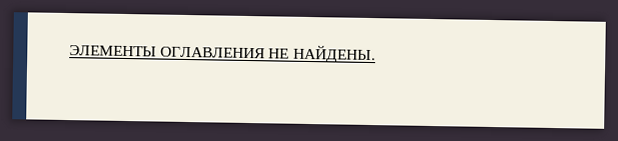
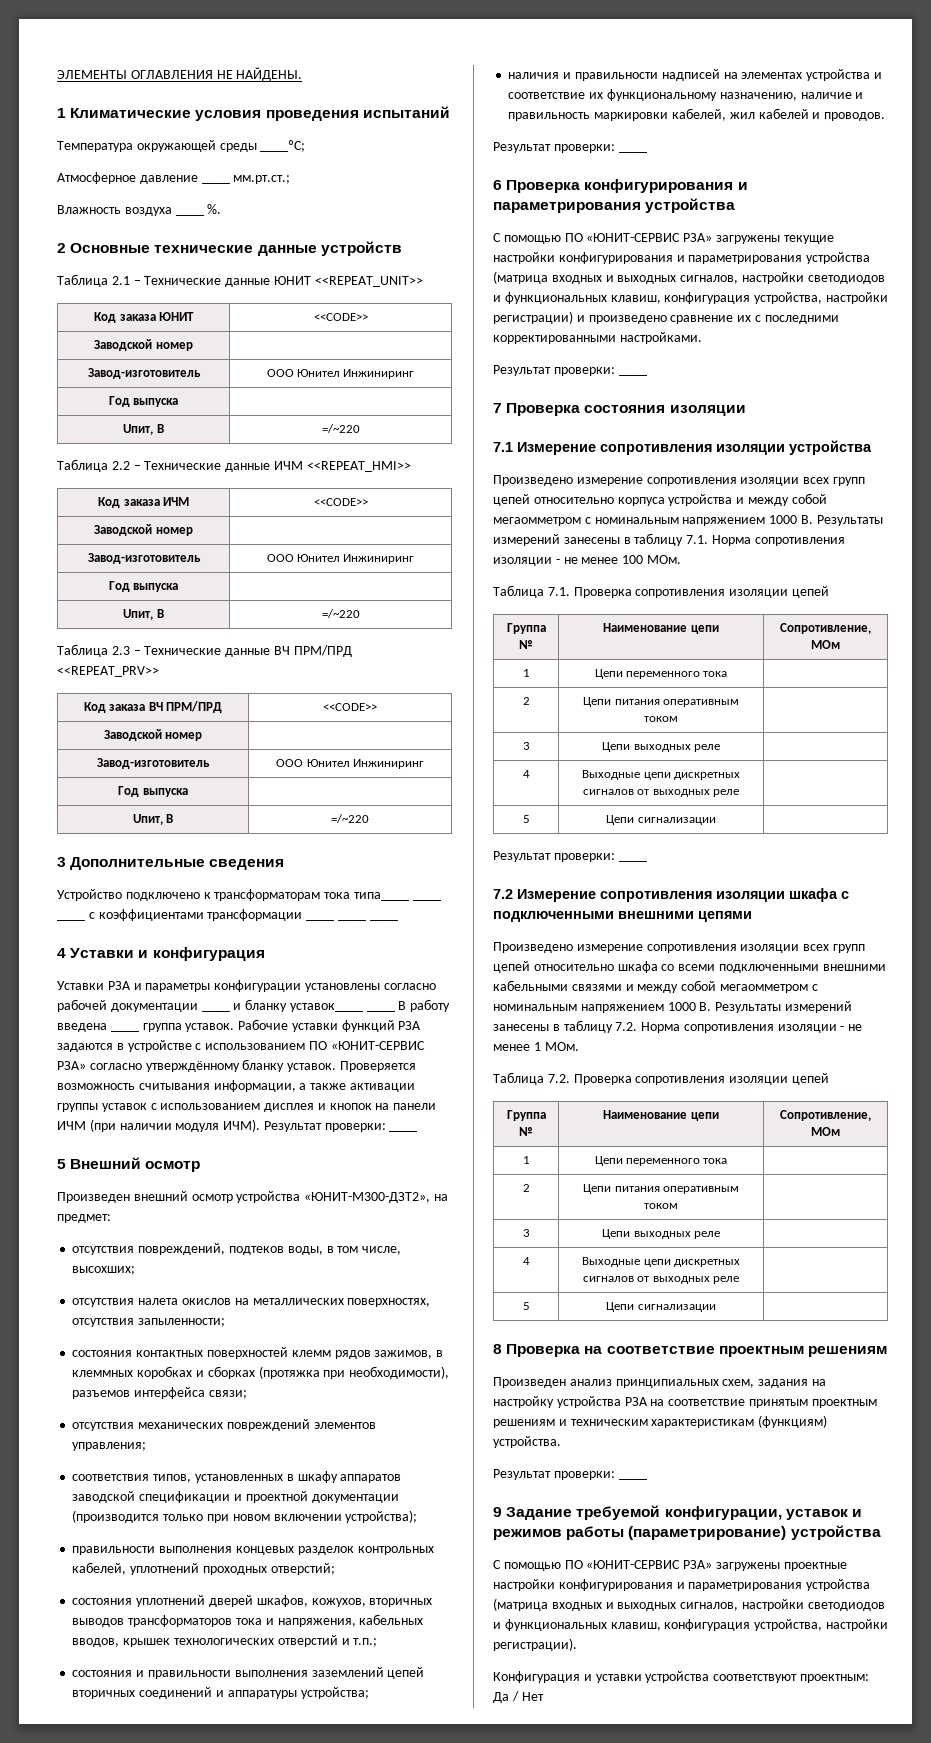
+ 1 Климатические условия проведения испытаний
+ Температура окружающей среды ____ºС;
+ Атмосферное давление ____ мм.рт.ст.;
+ Влажность воздуха ____ %.
+ 2 Основные технические данные устройств
+ Таблица 2.1 – Технические данные ЮНИТ <<REPEAT_UNIT>>
+ Код заказа ЮНИТ | <<CODE>>
+ Заводской номер |
+ Завод-изготовитель | ООО Юнител Инжиниринг
+ Год выпуска |
+ Uпит, В | =/~220
+ Таблица 2.2 – Технические данные ИЧМ <<REPEAT_HMI>>
+ Код заказа ИЧМ | <<CODE>>
+ Заводской номер |
+ Завод-изготовитель | ООО Юнител Инжиниринг
+ Год выпуска |
+ Uпит, В | =/~220
+ Таблица 2.3 – Технические данные ВЧ ПРМ/ПРД <<REPEAT_PRV>>
+ Код заказа ВЧ ПРМ/ПРД | <<CODE>>
+ Заводской номер |
+ Завод-изготовитель | ООО Юнител Инжиниринг
+ Год выпуска |
+ Uпит, В | =/~220
+ 3 Дополнительные сведения
+ Устройство подключено к трансформаторам тока типа____ ____ ____ с коэффициентами трансформации ____ ____ ____
+ 4 Уставки и конфигурация
+ Уставки РЗА и параметры конфигурации установлены согласно рабочей документации ____ и бланку уставок____ ____ В работу введена ____ группа уставок. Рабочие уставки функций РЗА задаются в устройстве с использованием ПО «ЮНИТ-СЕРВИС РЗА» согласно утверждённому бланку уставок. Проверяется возможность считывания информации, а также активации группы уставок с использованием дисплея и кнопок на панели ИЧМ (при наличии модуля ИЧМ). Результат проверки: ____
+ 5 Внешний осмотр
+ Произведен внешний осмотр устройства «ЮНИТ-М300-ДЗТ2», на предмет:
+ отсутствия повреждений, подтеков воды, в том числе, высохших;
+ отсутствия налета окислов на металлических поверхностях, отсутствия запыленности;
+ состояния контактных поверхностей клемм рядов зажимов, в клеммных коробках и сборках (протяжка при необходимости), разъемов интерфейса связи;
+ отсутствия механических повреждений элементов управления;
+ соответствия типов, установленных в шкафу аппаратов заводской спецификации и проектной документации (производится только при новом включении устройства);
+ правильности выполнения концевых разделок контрольных кабелей, уплотнений проходных отверстий;
+ состояния уплотнений дверей шкафов, кожухов, вторичных выводов трансформаторов тока и напряжения, кабельных вводов, крышек технологических отверстий и т.п.;
+ состояния и правильности выполнения заземлений цепей вторичных соединений и аппаратуры устройства;
+ наличия и правильности надписей на элементах устройства и соответствие их функциональному назначению, наличие и правильность маркировки кабелей, жил кабелей и проводов.
+ Результат проверки: ____
+ 6 Проверка конфигурирования и параметрирования устройства
+ С помощью ПО «ЮНИТ-СЕРВИС РЗА» загружены текущие настройки конфигурирования и параметрирования устройства (матрица входных и выходных сигналов, настройки светодиодов и функциональных клавиш, конфигурация устройства, настройки регистрации) и произведено сравнение их с последними корректированными настройками.
+ Результат проверки: ____
+ 7 Проверка состояния изоляции
+ 7.1 Измерение сопротивления изоляции устройства
+ Произведено измерение сопротивления изоляции всех групп цепей относительно корпуса устройства и между собой мегаомметром с номинальным напряжением 1000 В. Результаты измерений занесены в таблицу 7.1. Норма сопротивления изоляции - не менее 100 МОм.
+ Таблица 7.1. Проверка сопротивления изоляции цепей
+ Группа № | Наименование цепи | Сопротивление, МОм
+ 1 | Цепи переменного тока |
+ 2 | Цепи питания оперативным током |
+ 3 | Цепи выходных реле |
+ 4 | Выходные цепи дискретных сигналов от выходных реле |
+ 5 | Цепи сигнализации |
+ Результат проверки: ____
+ 7.2 Измерение сопротивления изоляции шкафа с подключенными внешними цепями
+ Произведено измерение сопротивления изоляции всех групп цепей относительно шкафа со всеми подключенными внешними кабельными связями и между собой мегаомметром с номинальным напряжением 1000 В. Результаты измерений занесены в таблицу 7.2. Норма сопротивления изоляции - не менее 1 МОм.
+ Таблица 7.2. Проверка сопротивления изоляции цепей
+ Группа № | Наименование цепи | Сопротивление, МОм
+ 1 | Цепи переменного тока |
+ 2 | Цепи питания оперативным током |
+ 3 | Цепи выходных реле |
+ 4 | Выходные цепи дискретных сигналов от выходных реле |
+ 5 | Цепи сигнализации |
+ 8 Проверка на соответствие проектным решениям
+ Произведен анализ принципиальных схем, задания на настройку устройства РЗА на соответствие принятым проектным решениям и техническим характеристикам (функциям) устройства.
+ Результат проверки: ____
+ 9 Задание требуемой конфигурации, уставок и режимов работы (параметрирование) устройства
+ С помощью ПО «ЮНИТ-СЕРВИС РЗА» загружены проектные настройки конфигурирования и параметрирования устройства (матрица входных и выходных сигналов, настройки светодиодов и функциональных клавиш, конфигурация устройства, настройки регистрации).
+ Конфигурация и уставки устройства соответствуют проектным: Да / Нет

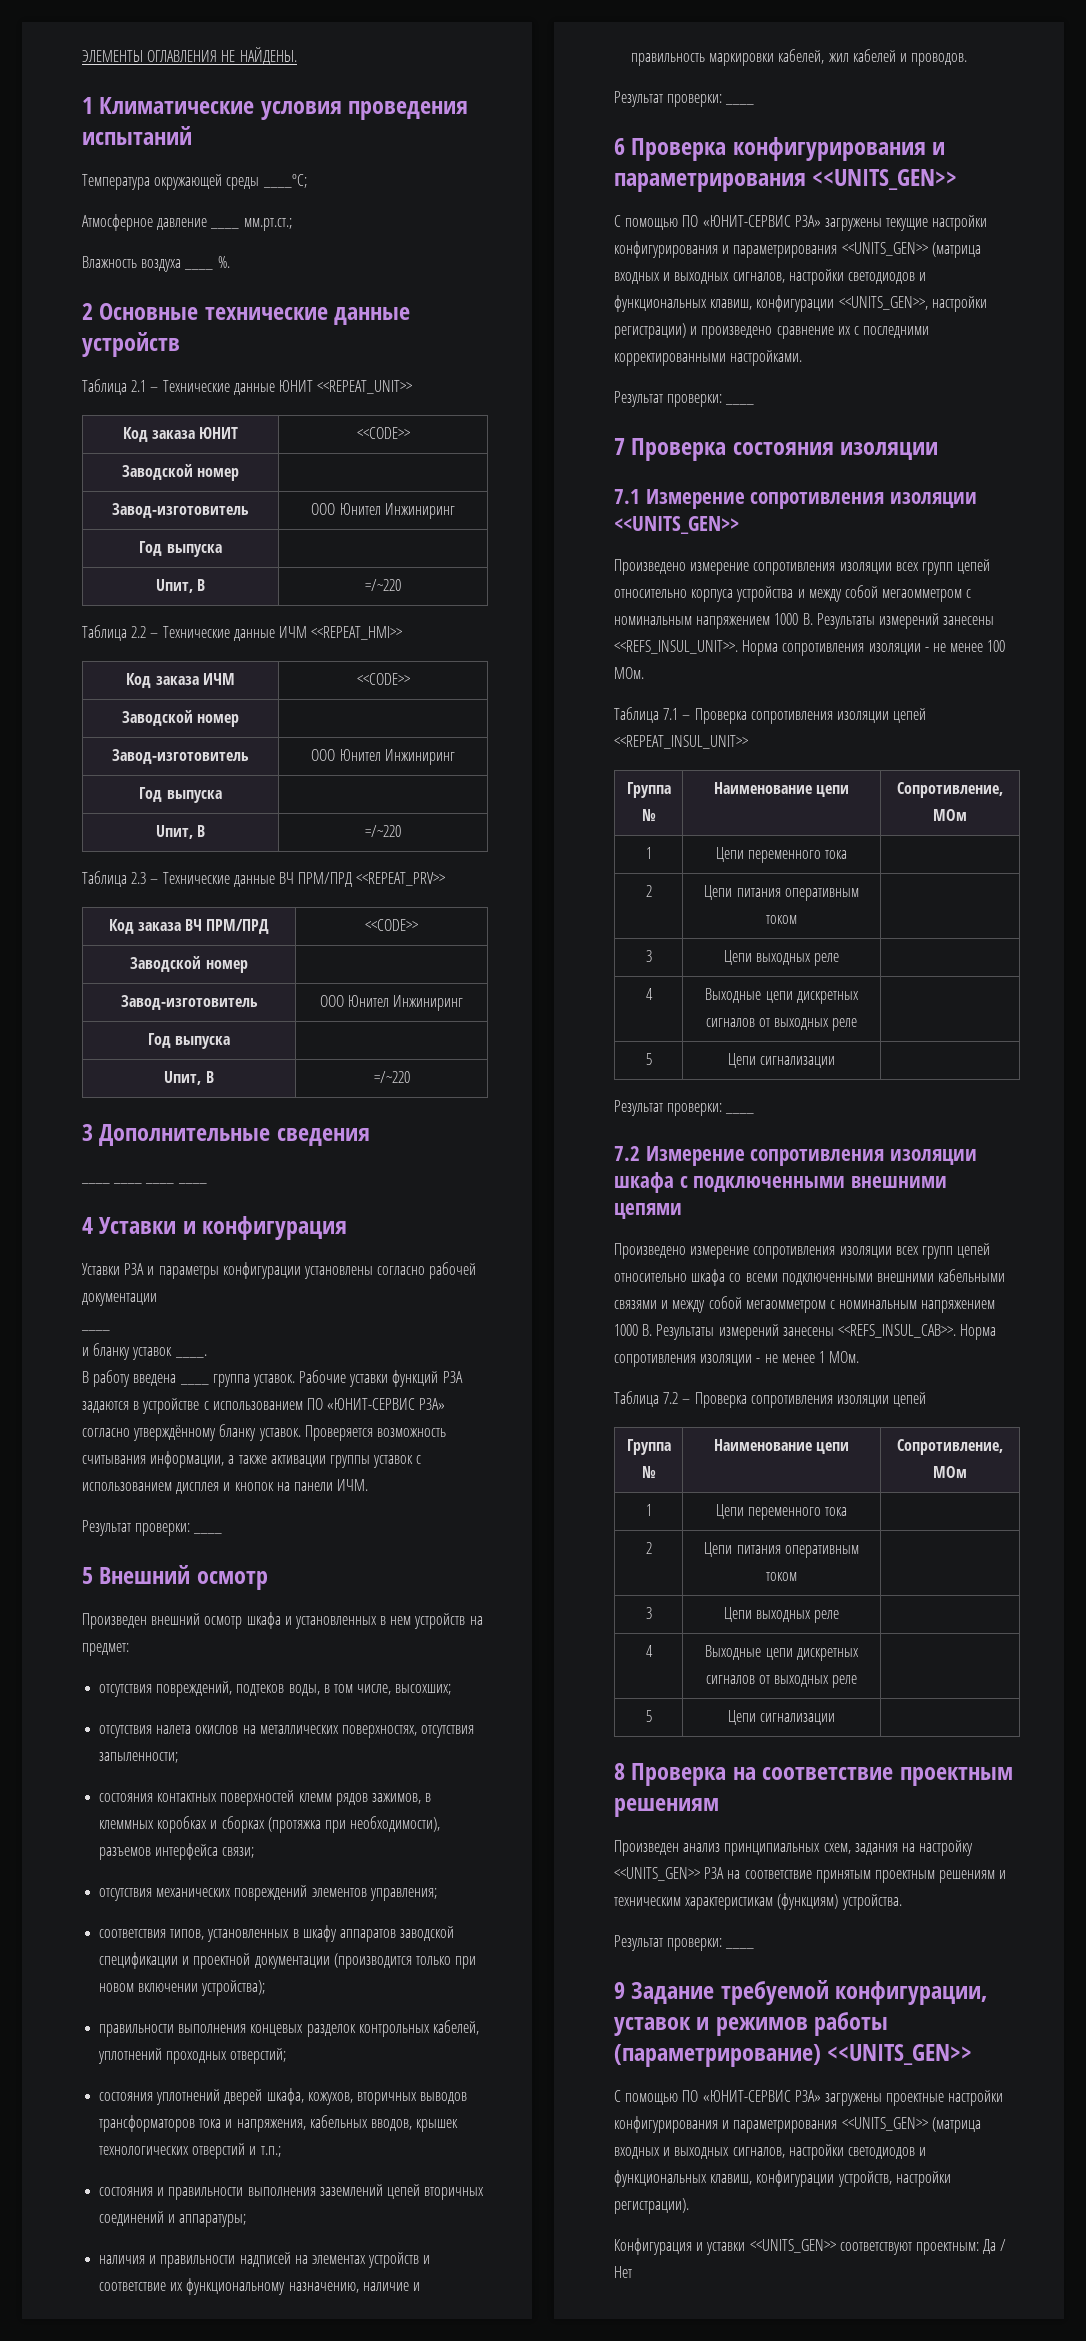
- Устройство подключено к трансформаторам тока типа____ ____ ____ с коэффициентами трансформации ____ ____ ____
+ ____ ____ ____ ____
- Уставки РЗА и параметры конфигурации установлены согласно рабочей документации ____ и бланку уставок____ ____ В работу введена ____ группа уставок.
+ Уставки РЗА и параметры конфигурации установлены согласно рабочей документации
+ ____
+ и бланку уставок ____.
+ В работу введена ____ группа уставок.
- Проверяется возможность считывания информации, а также активации группы уставок с использованием дисплея и кнопок на панели ИЧМ (при наличии модуля ИЧМ). Результат проверки: ____
+ Проверяется возможность считывания информации, а также активации группы уставок с использованием дисплея и кнопок на панели ИЧМ.
+ Результат проверки: ____
- Произведен внешний осмотр устройства «ЮНИТ-М300-ДЗТ2», на предмет:
+ Произведен внешний осмотр шкафа и установленных в нем устройств на предмет:
- состояния уплотнений дверей шкафов, кожухов, вторичных выводов трансформаторов тока и напряжения, кабельных вводов, крышек технологических отверстий и т.п.;
+ состояния уплотнений дверей шкафа, кожухов, вторичных выводов трансформаторов тока и напряжения, кабельных вводов, крышек технологических отверстий и т.п.;
- состояния и правильности выполнения заземлений цепей вторичных соединений и аппаратуры устройства;
+ состояния и правильности выполнения заземлений цепей вторичных соединений и аппаратуры;
- наличия и правильности надписей на элементах устройства и соответствие их функциональному назначению, наличие и правильность маркировки кабелей, жил кабелей и проводов.
+ наличия и правильности надписей на элементах устройств и соответствие их функциональному назначению, наличие и правильность маркировки кабелей, жил кабелей и проводов.
- 6 Проверка конфигурирования и параметрирования устройства
+ 6 Проверка конфигурирования и параметрирования <<UNITS_GEN>>
- С помощью ПО «ЮНИТ-СЕРВИС РЗА» загружены текущие настройки конфигурирования и параметрирования устройства (матрица входных и выходных сигналов, настройки светодиодов и функциональных клавиш, конфигурация устройства, настройки регистрации) и произведено сравнение их с последними корректированными настройками.
+ С помощью ПО «ЮНИТ-СЕРВИС РЗА» загружены текущие настройки конфигурирования и параметрирования <<UNITS_GEN>> (матрица входных и выходных сигналов, настройки светодиодов и функциональных клавиш, конфигурации <<UNITS_GEN>>, настройки регистрации) и произведено сравнение их с последними корректированными настройками.
- 7.1 Измерение сопротивления изоляции устройства
+ 7.1 Измерение сопротивления изоляции <<UNITS_GEN>>
- Произведено измерение сопротивления изоляции всех групп цепей относительно корпуса устройства и между собой мегаомметром с номинальным напряжением 1000 В. Результаты измерений занесены в таблицу 7.1. Норма сопротивления изоляции - не менее 100 МОм.
+ Произведено измерение сопротивления изоляции всех групп цепей относительно корпуса устройства и между собой мегаомметром с номинальным напряжением 1000 В. Результаты измерений занесены <<REFS_INSUL_UNIT>>. Норма сопротивления изоляции - не менее 100 МОм.
- Таблица 7.1. Проверка сопротивления изоляции цепей
+ Таблица 7.1 – Проверка сопротивления изоляции цепей <<REPEAT_INSUL_UNIT>>
- Произведено измерение сопротивления изоляции всех групп цепей относительно шкафа со всеми подключенными внешними кабельными связями и между собой мегаомметром с номинальным напряжением 1000 В. Результаты измерений занесены в таблицу 7.2. Норма сопротивления изоляции - не менее 1 МОм.
+ Произведено измерение сопротивления изоляции всех групп цепей относительно шкафа со всеми подключенными внешними кабельными связями и между собой мегаомметром с номинальным напряжением 1000 В. Результаты измерений занесены <<REFS_INSUL_CAB>>. Норма сопротивления изоляции - не менее 1 МОм.
- Таблица 7.2. Проверка сопротивления изоляции цепей
+ Таблица 7.2 – Проверка сопротивления изоляции цепей
- Произведен анализ принципиальных схем, задания на настройку устройства РЗА на соответствие принятым проектным решениям и техническим характеристикам (функциям) устройства.
+ Произведен анализ принципиальных схем, задания на настройку <<UNITS_GEN>> РЗА на соответствие принятым проектным решениям и техническим характеристикам (функциям) устройства.
- 9 Задание требуемой конфигурации, уставок и режимов работы (параметрирование) устройства
+ 9 Задание требуемой конфигурации, уставок и режимов работы (параметрирование) <<UNITS_GEN>>
- С помощью ПО «ЮНИТ-СЕРВИС РЗА» загружены проектные настройки конфигурирования и параметрирования устройства (матрица входных и выходных сигналов, настройки светодиодов и функциональных клавиш, конфигурация устройства, настройки регистрации).
+ С помощью ПО «ЮНИТ-СЕРВИС РЗА» загружены проектные настройки конфигурирования и параметрирования <<UNITS_GEN>> (матрица входных и выходных сигналов, настройки светодиодов и функциональных клавиш, конфигурации устройств, настройки регистрации).
- Конфигурация и уставки устройства соответствуют проектным: Да / Нет
+ Конфигурация и уставки <<UNITS_GEN>> соответствуют проектным: Да / Нет

